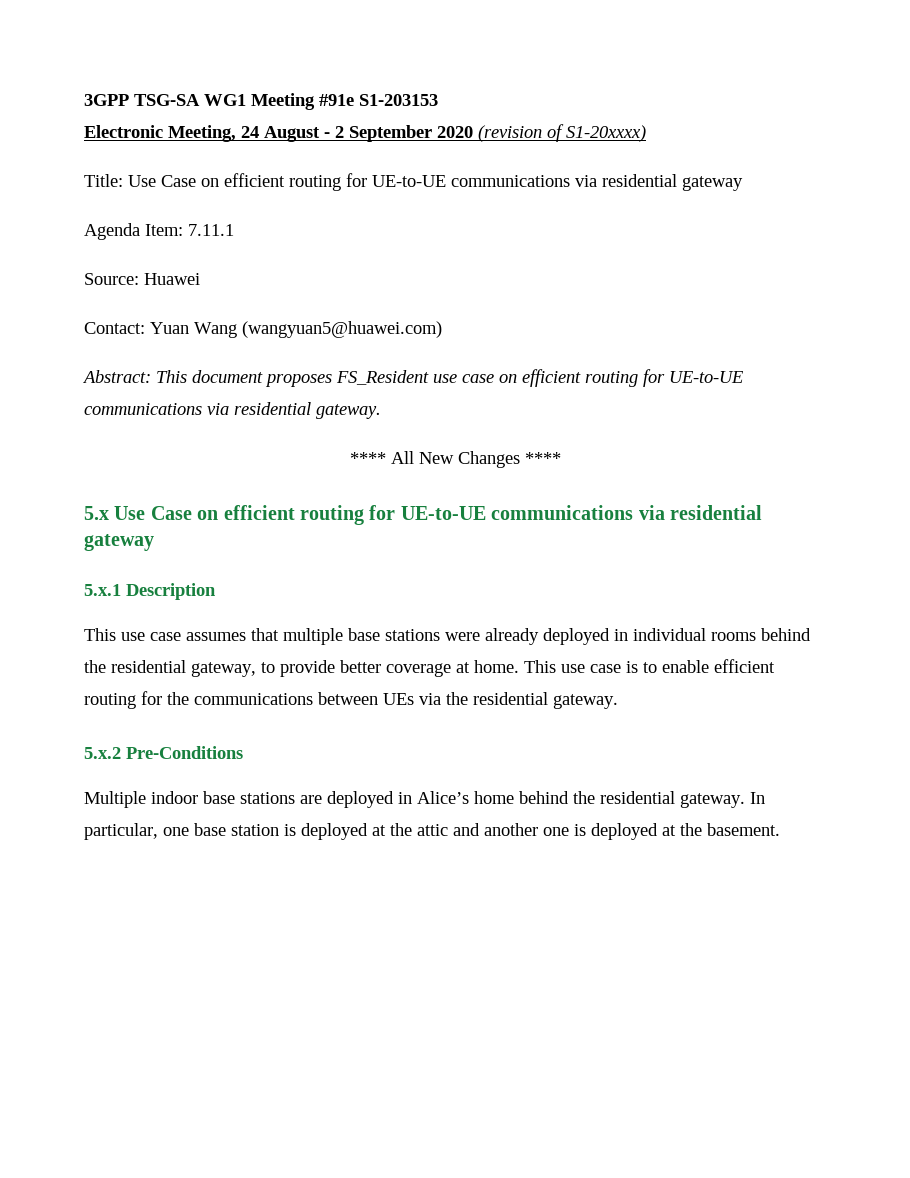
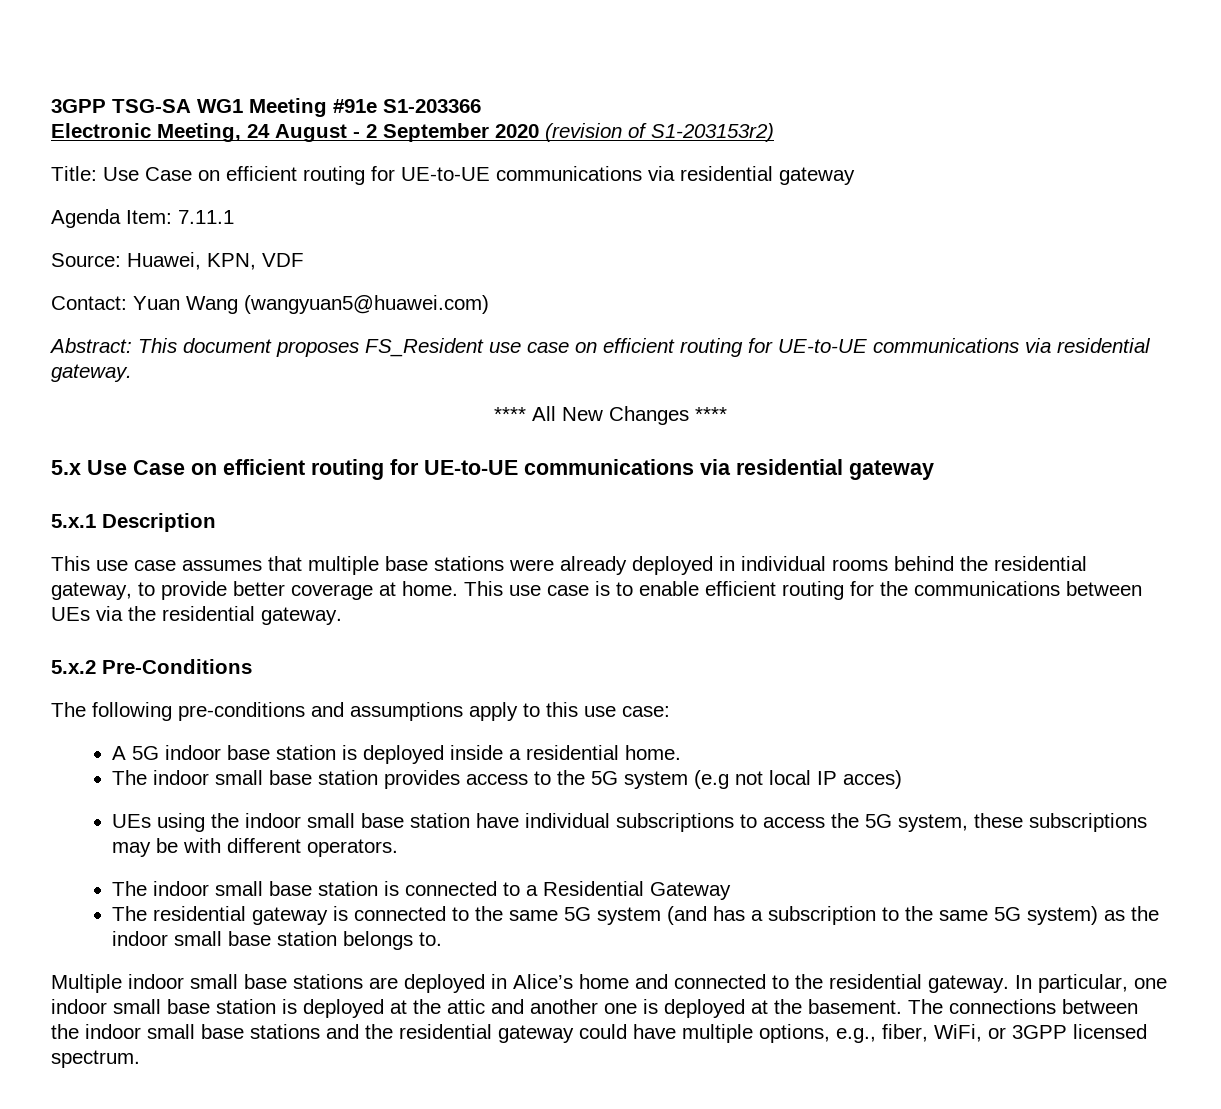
- 3GPP TSG-SA WG1 Meeting #91e S1-203153
+ 3GPP TSG-SA WG1 Meeting #91e S1-203366
- Electronic Meeting, 24 August - 2 September 2020 (revision of S1-20xxxx)
+ Electronic Meeting, 24 August - 2 September 2020 (revision of S1-203153r2)
- Source: Huawei
+ Source: Huawei, KPN, VDF
+ The following pre-conditions and assumptions apply to this use case:
+ A 5G indoor base station is deployed inside a residential home.
+ The indoor small base station provides access to the 5G system (e.g not local IP acces)
+ UEs using the indoor small base station have individual subscriptions to access the 5G system, these subscriptions may be with different operators.
+ The indoor small base station is connected to a Residential Gateway
+ The residential gateway is connected to the same 5G system (and has a subscription to the same 5G system) as the indoor small base station belongs to.
- Multiple indoor base stations are deployed in Alice’s home behind the residential gateway.
+ Multiple indoor small base stations are deployed in Alice’s home and connected to the residential gateway.
- In particular, one base station is deployed at the attic and another one is deployed at the basement.
+ In particular, one indoor small base station is deployed at the attic and another one is deployed at the basement.
+ The connections between the indoor small base stations and the residential gateway could have multiple options, e.g., fiber, WiFi, or 3GPP licensed spectrum.

